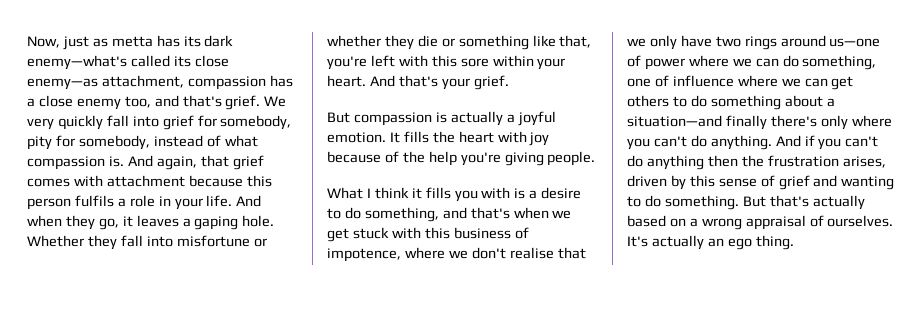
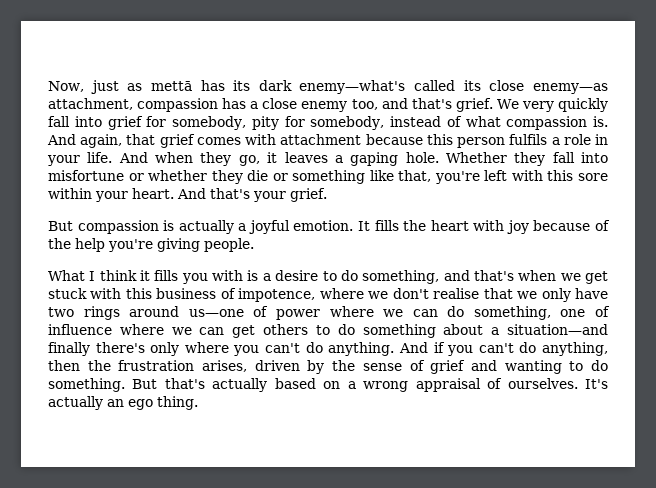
- Now, just as metta has its dark enemy—what's called its close enemy—as attachment, compassion has a close enemy too, and that's grief.
+ Now, just as mettā has its dark enemy—what's called its close enemy—as attachment, compassion has a close enemy too, and that's grief.
- And if you can't do anything then the frustration arises, driven by this sense of grief and wanting to do something.
+ And if you can't do anything, then the frustration arises, driven by the sense of grief and wanting to do something.

